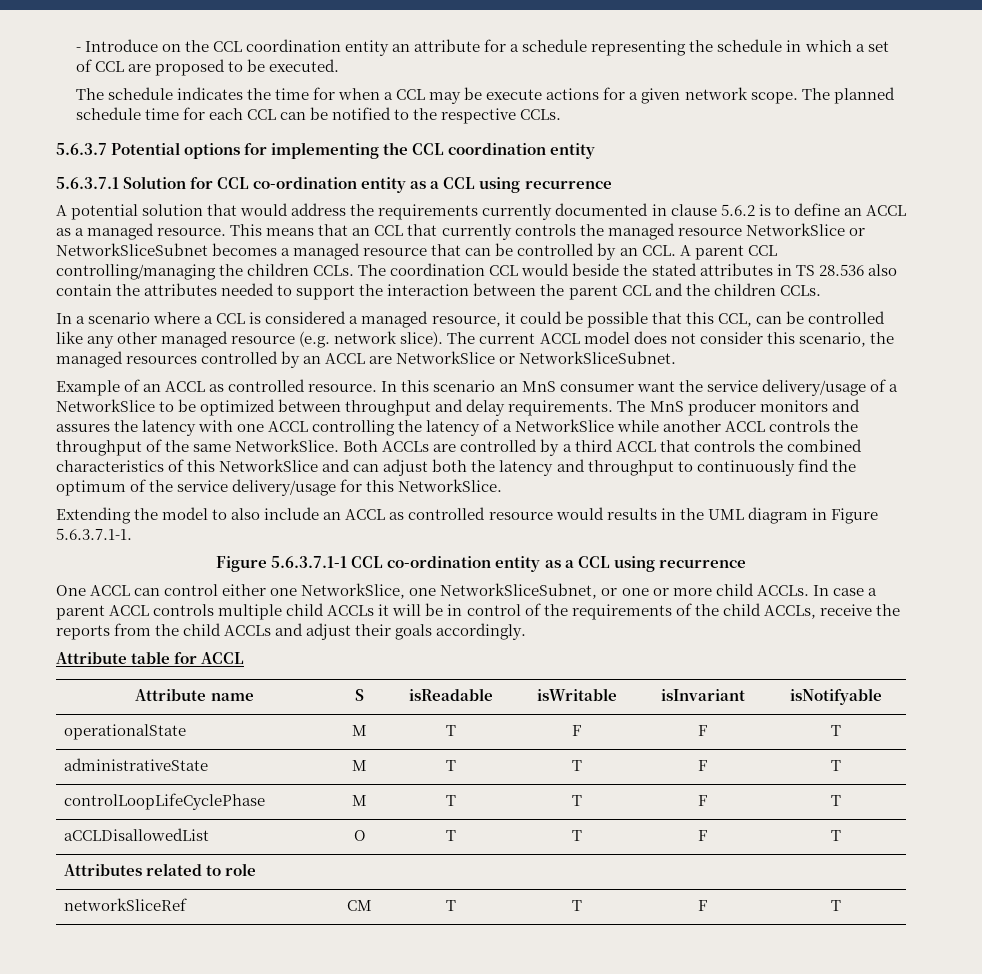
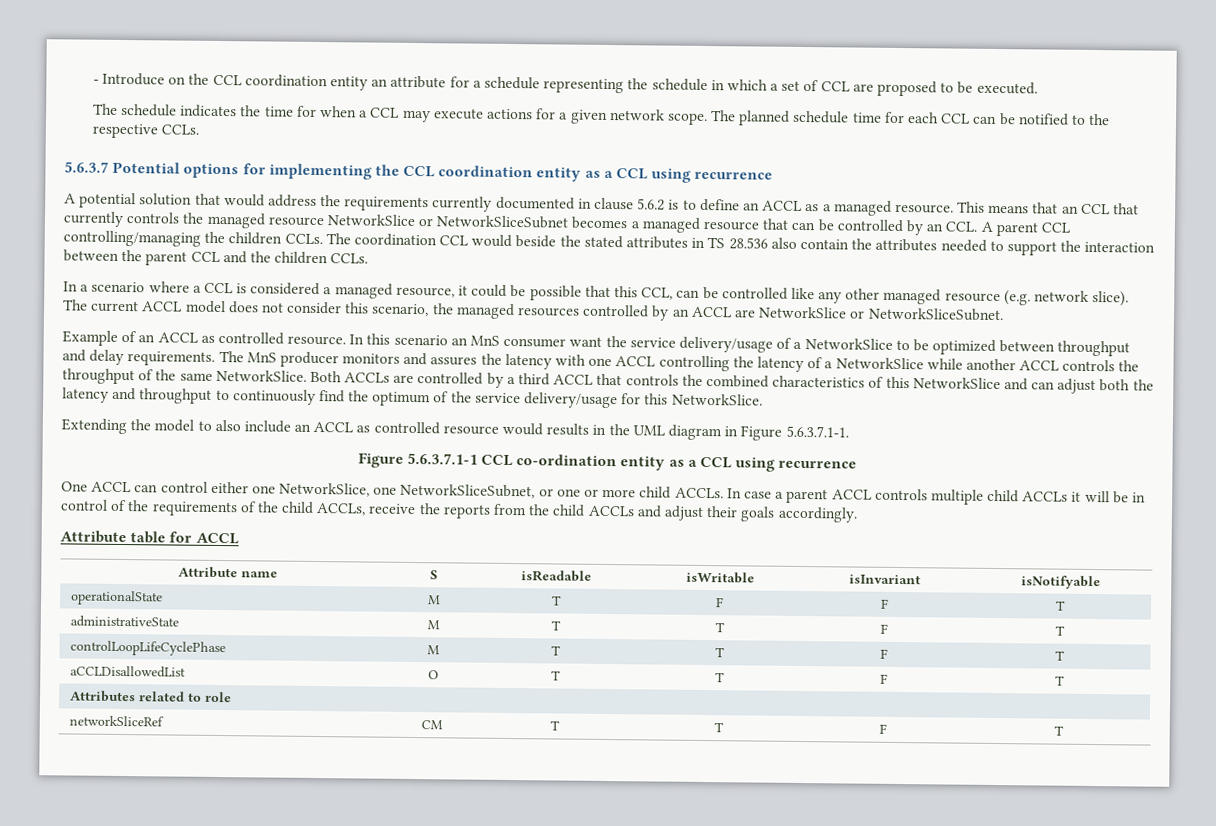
- The schedule indicates the time for when a CCL may be execute actions for a given network scope.
+ The schedule indicates the time for when a CCL may execute actions for a given network scope.
- 5.6.3.7 Potential options for implementing the CCL coordination entity
- 5.6.3.7.1 Solution for CCL co-ordination entity as a CCL using recurrence
+ 5.6.3.7 Potential options for implementing the CCL coordination entity as a CCL using recurrence

